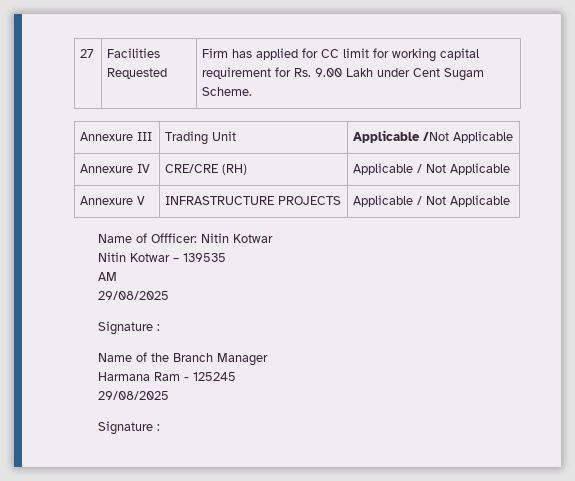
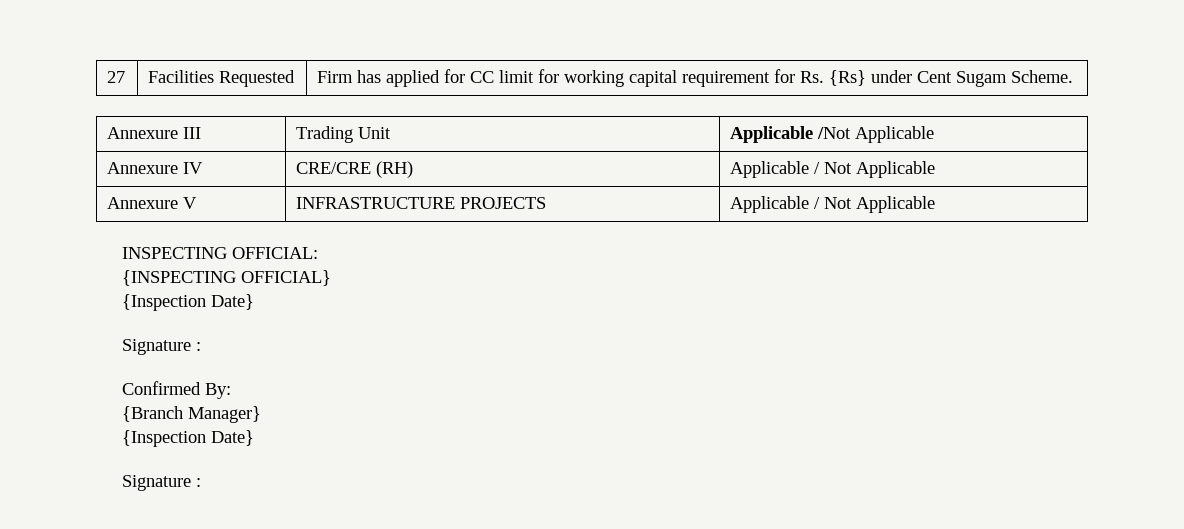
- 27 | Facilities Requested | Firm has applied for CC limit for working capital requirement for Rs. 9.00 Lakh under Cent Sugam Scheme.
+ 27 | Facilities Requested | Firm has applied for CC limit for working capital requirement for Rs. {Rs} under Cent Sugam Scheme.
- Name of Offficer: Nitin Kotwar
- Nitin Kotwar – 139535
- AM
- 29/08/2025
+ INSPECTING OFFICIAL:
+ {INSPECTING OFFICIAL}
+ {Inspection Date}
  Signature :
- Name of the Branch Manager
- Harmana Ram - 125245
- 29/08/2025
+ Confirmed By:
+ {Branch Manager}
+ {Inspection Date}

